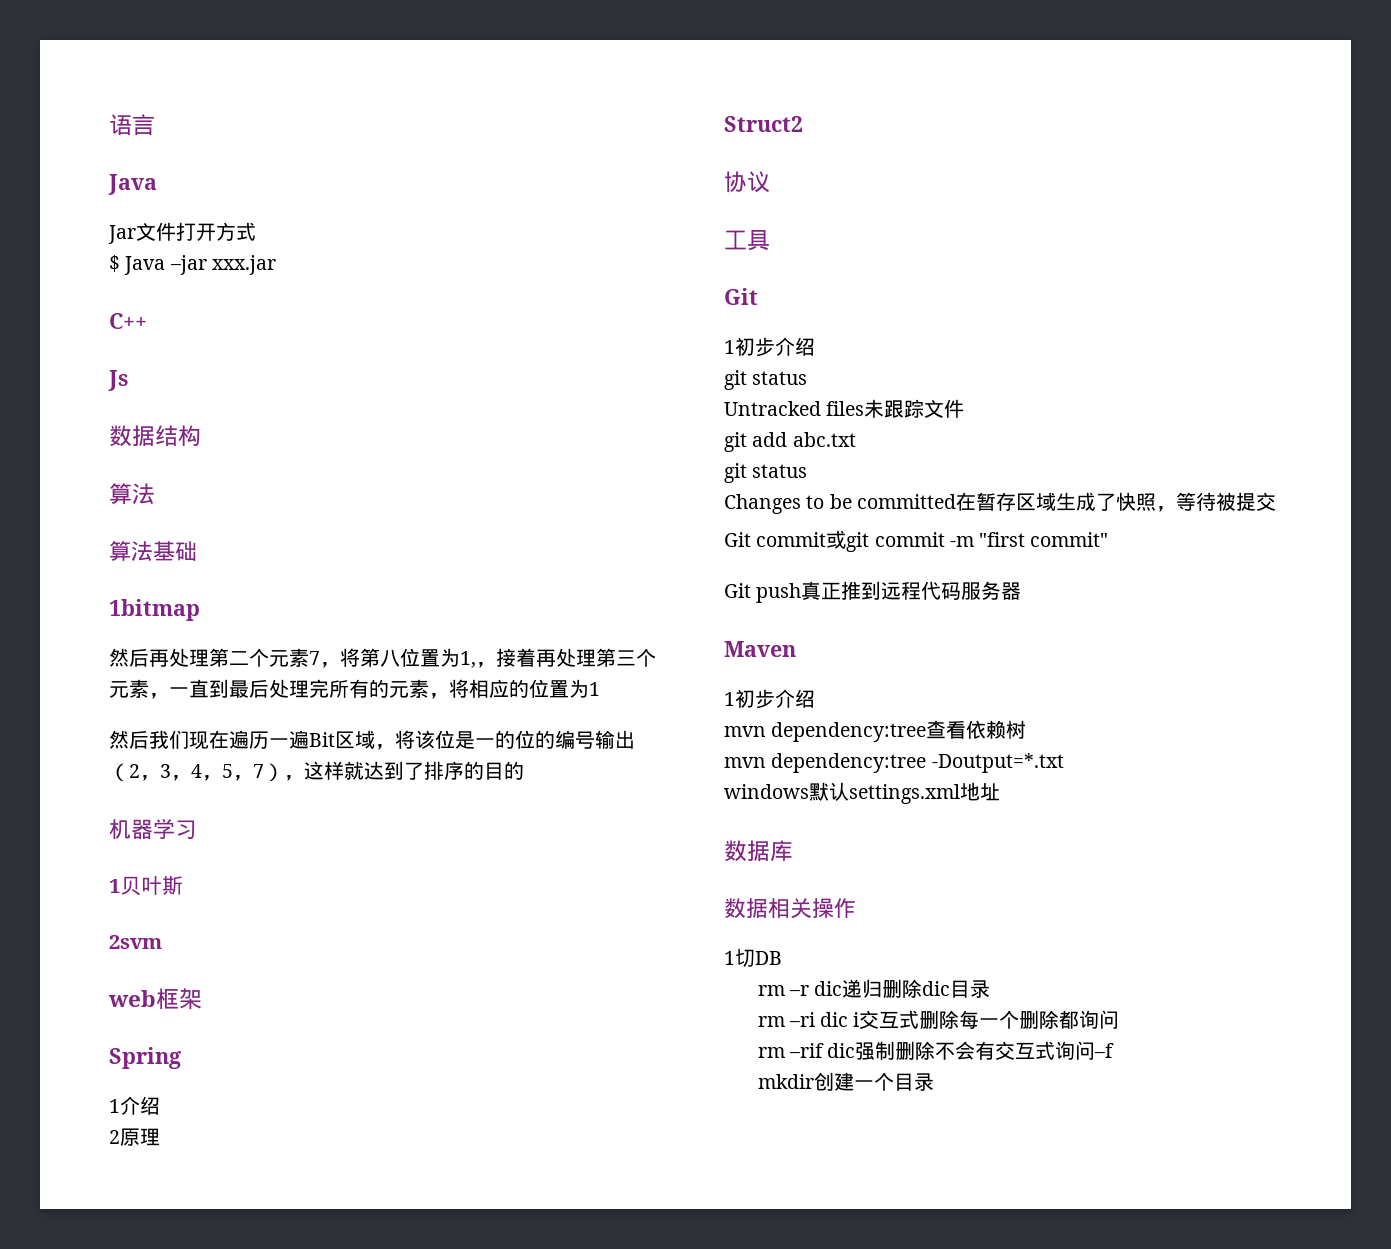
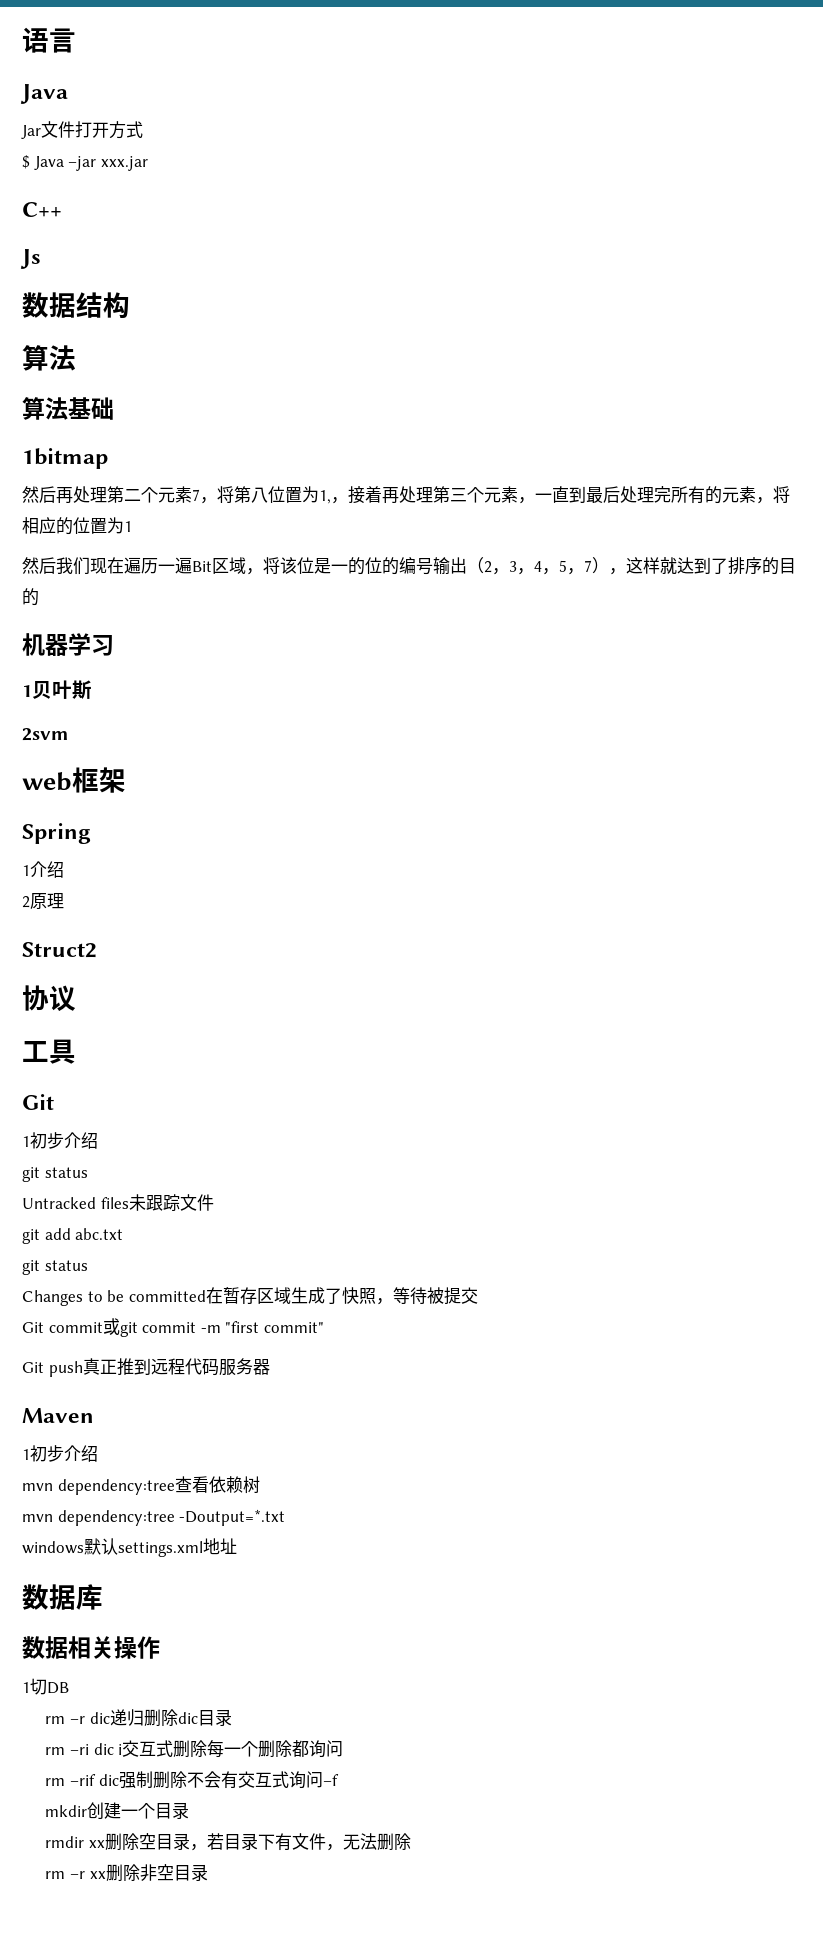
+ rmdir xx删除空目录，若目录下有文件，无法删除
+ rm –r xx删除非空目录

